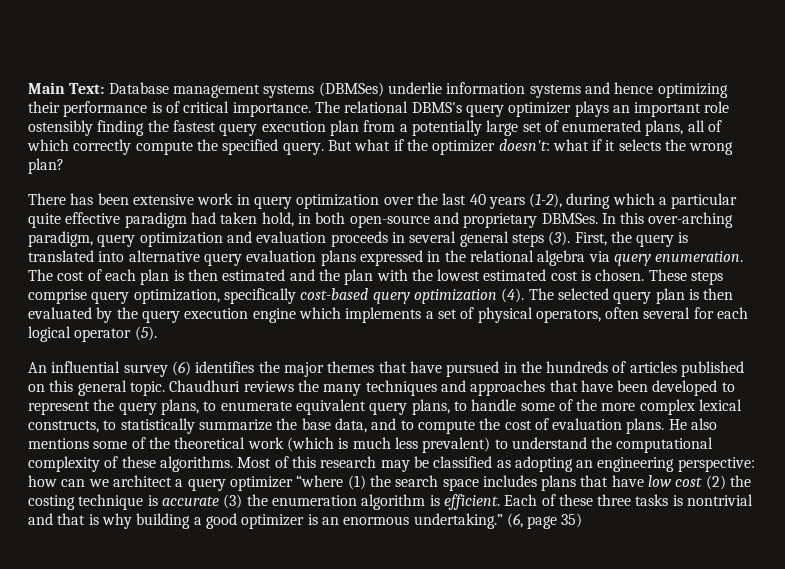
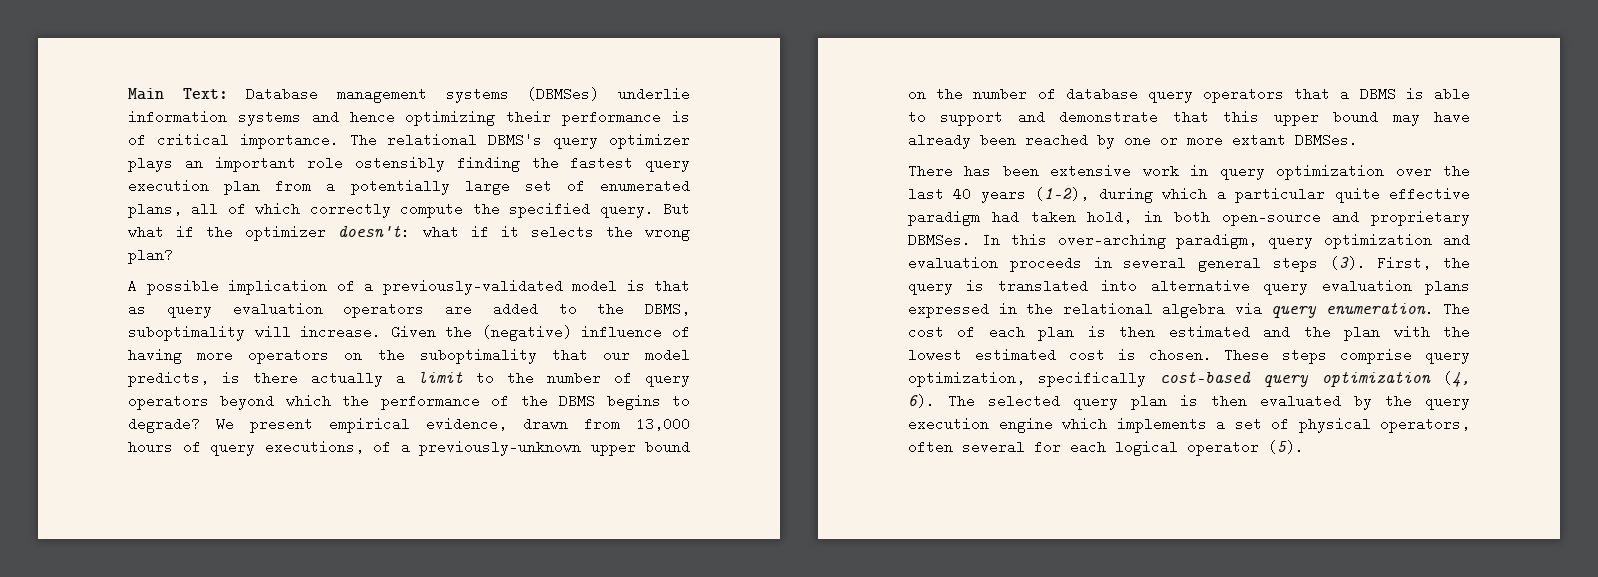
+ A possible implication of a previously-validated model is that as query evaluation operators are added to the DBMS, suboptimality will increase. Given the (negative) influence of having more operators on the suboptimality that our model predicts, is there actually a limit to the number of query operators beyond which the performance of the DBMS begins to degrade? We present empirical evidence, drawn from 13,000 hours of query executions, of a previously-unknown upper bound on the number of database query operators that a DBMS is able to support and demonstrate that this upper bound may have already been reached by one or more extant DBMSes.
- These steps comprise query optimization, specifically cost-based query optimization (4).
+ These steps comprise query optimization, specifically cost-based query optimization (4, 6).
- An influential survey (6) identifies the major themes that have pursued in the hundreds of articles published on this general topic. Chaudhuri reviews the many techniques and approaches that have been developed to represent the query plans, to enumerate equivalent query plans, to handle some of the more complex lexical constructs, to statistically summarize the base data, and to compute the cost of evaluation plans. He also mentions some of the theoretical work (which is much less prevalent) to understand the computational complexity of these algorithms. Most of this research may be classified as adopting an engineering perspective: how can we architect a query optimizer “where (1) the search space includes plans that have low cost (2) the costing technique is accurate (3) the enumeration algorithm is efficient. Each of these three tasks is nontrivial and that is why building a good optimizer is an enormous undertaking.” (6, page 35)

